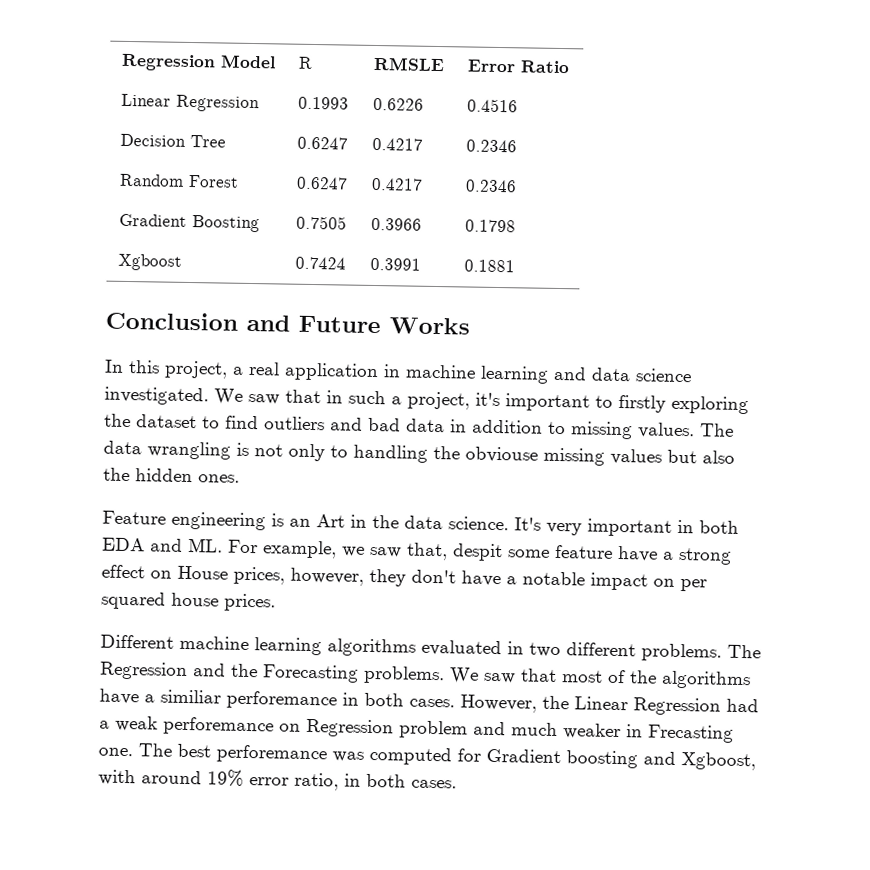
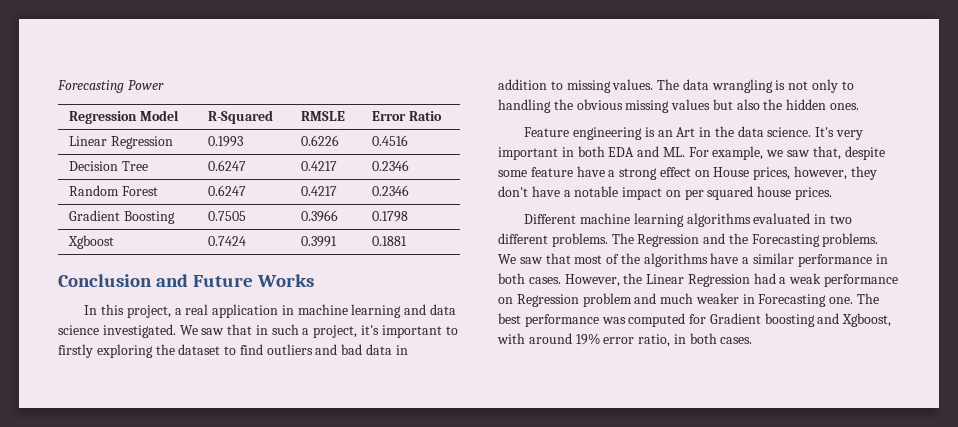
+ Forecasting Power
- Regression Model | R | RMSLE | Error Ratio
+ Regression Model | R-Squared | RMSLE | Error Ratio
- The data wrangling is not only to handling the obviouse missing values but also the hidden ones.
+ The data wrangling is not only to handling the obvious missing values but also the hidden ones.
- It's very important in both EDA and ML. For example, we saw that, despit some feature have a strong effect on House prices, however, they don't have a notable impact on per squared house prices.
+ It's very important in both EDA and ML. For example, we saw that, despite some feature have a strong effect on House prices, however, they don't have a notable impact on per squared house prices.
- We saw that most of the algorithms have a similiar perforemance in both cases.
+ We saw that most of the algorithms have a similar performance in both cases.
- However, the Linear Regression had a weak perforemance on Regression problem and much weaker in Frecasting one.
+ However, the Linear Regression had a weak performance on Regression problem and much weaker in Forecasting one.
- The best perforemance was computed for Gradient boosting and Xgboost, with around 19% error ratio, in both cases.
+ The best performance was computed for Gradient boosting and Xgboost, with around 19% error ratio, in both cases.

